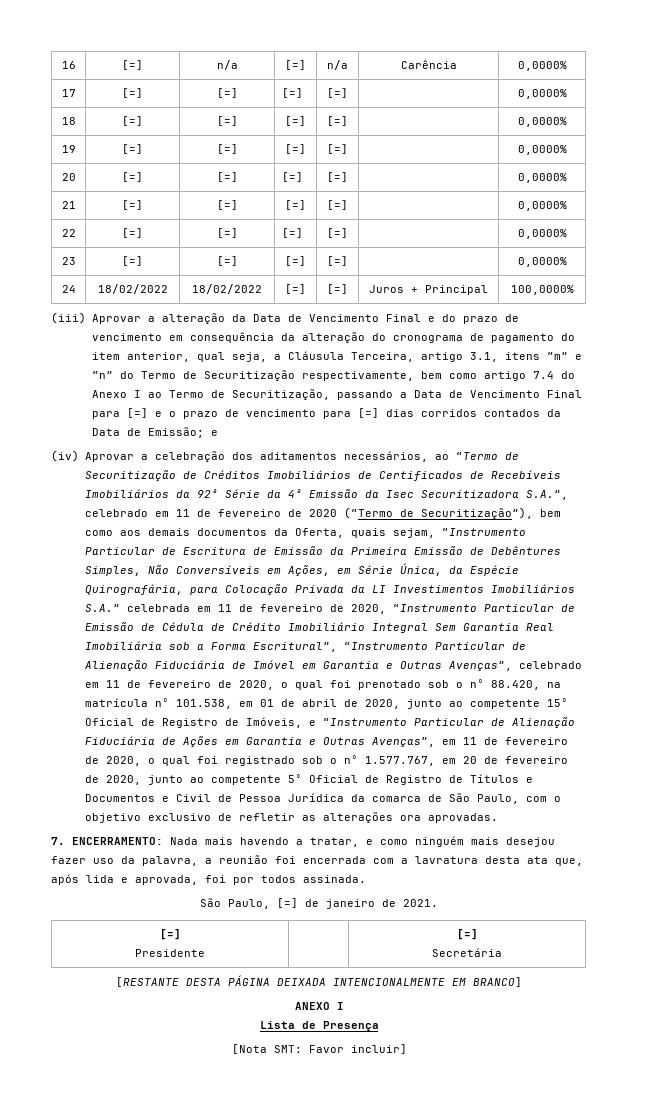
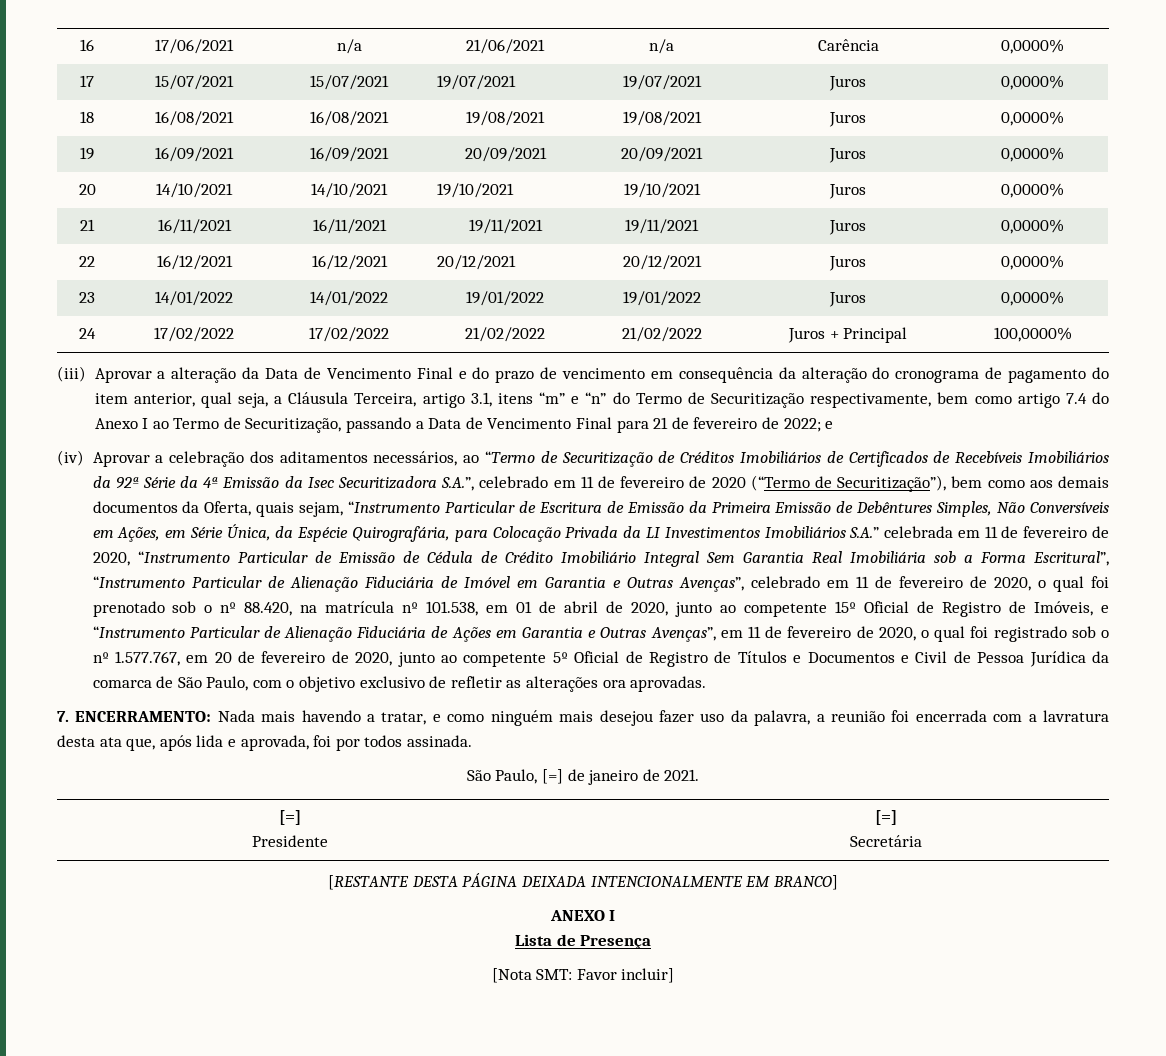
- 16 | [=] | n/a | [=] | n/a | Carência | 0,0000%
+ 16 | 17/06/2021 | n/a | 21/06/2021 | n/a | Carência | 0,0000%
- 17 | [=] | [=] | [=] | [=] | | 0,0000%
- 18 | [=] | [=] | [=] | [=] | | 0,0000%
- 19 | [=] | [=] | [=] | [=] | | 0,0000%
- 20 | [=] | [=] | [=] | [=] | | 0,0000%
- 21 | [=] | [=] | [=] | [=] | | 0,0000%
- 22 | [=] | [=] | [=] | [=] | | 0,0000%
- 23 | [=] | [=] | [=] | [=] | | 0,0000%
- 24 | 18/02/2022 | 18/02/2022 | [=] | [=] | Juros + Principal | 100,0000%
+ 17 | 15/07/2021 | 15/07/2021 | 19/07/2021 | 19/07/2021 | Juros | 0,0000%
+ 18 | 16/08/2021 | 16/08/2021 | 19/08/2021 | 19/08/2021 | Juros | 0,0000%
+ 19 | 16/09/2021 | 16/09/2021 | 20/09/2021 | 20/09/2021 | Juros | 0,0000%
+ 20 | 14/10/2021 | 14/10/2021 | 19/10/2021 | 19/10/2021 | Juros | 0,0000%
+ 21 | 16/11/2021 | 16/11/2021 | 19/11/2021 | 19/11/2021 | Juros | 0,0000%
+ 22 | 16/12/2021 | 16/12/2021 | 20/12/2021 | 20/12/2021 | Juros | 0,0000%
+ 23 | 14/01/2022 | 14/01/2022 | 19/01/2022 | 19/01/2022 | Juros | 0,0000%
+ 24 | 17/02/2022 | 17/02/2022 | 21/02/2022 | 21/02/2022 | Juros + Principal | 100,0000%
- (iii) Aprovar a alteração da Data de Vencimento Final e do prazo de vencimento em consequência da alteração do cronograma de pagamento do item anterior, qual seja, a Cláusula Terceira, artigo 3.1, itens “m” e “n” do Termo de Securitização respectivamente, bem como artigo 7.4 do Anexo I ao Termo de Securitização, passando a Data de Vencimento Final para [=] e o prazo de vencimento para [=] dias corridos contados da Data de Emissão; e
+ (iii) Aprovar a alteração da Data de Vencimento Final e do prazo de vencimento em consequência da alteração do cronograma de pagamento do item anterior, qual seja, a Cláusula Terceira, artigo 3.1, itens “m” e “n” do Termo de Securitização respectivamente, bem como artigo 7.4 do Anexo I ao Termo de Securitização, passando a Data de Vencimento Final para 21 de fevereiro de 2022; e

